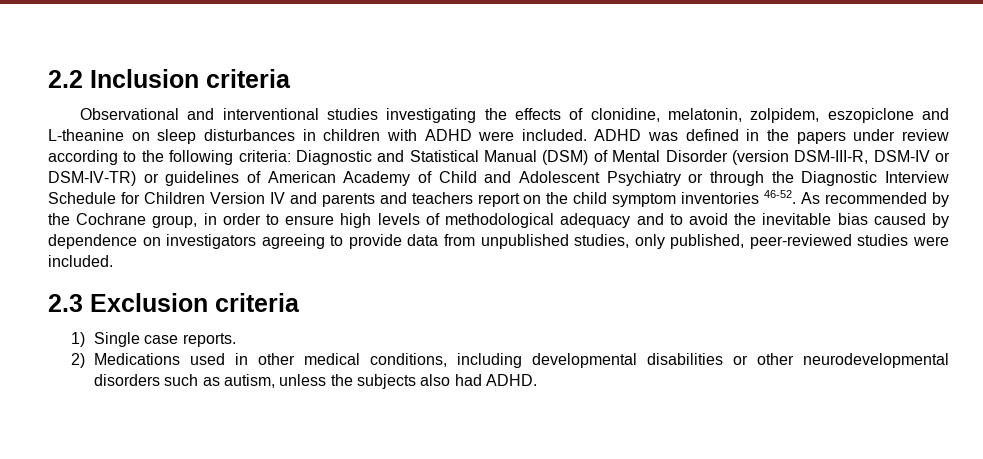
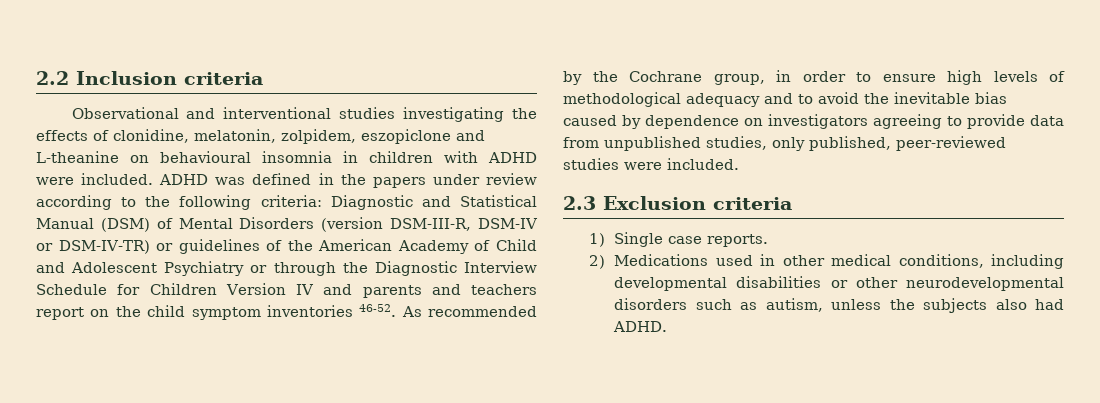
- Observational and interventional studies investigating the effects of clonidine, melatonin, zolpidem, eszopiclone and L-theanine on sleep disturbances in children with ADHD were included.
+ Observational and interventional studies investigating the effects of clonidine, melatonin, zolpidem, eszopiclone and L-theanine on behavioural insomnia in children with ADHD were included.
- ADHD was defined in the papers under review according to the following criteria: Diagnostic and Statistical Manual (DSM) of Mental Disorder (version DSM-III-R, DSM-IV or DSM-IV-TR) or guidelines of American Academy of Child and Adolescent Psychiatry or through the Diagnostic Interview Schedule for Children Version IV and parents and teachers report on the child symptom inventories 46-52.
+ ADHD was defined in the papers under review according to the following criteria: Diagnostic and Statistical Manual (DSM) of Mental Disorders (version DSM-III-R, DSM-IV or DSM-IV-TR) or guidelines of the American Academy of Child and Adolescent Psychiatry or through the Diagnostic Interview Schedule for Children Version IV and parents and teachers report on the child symptom inventories 46-52.

